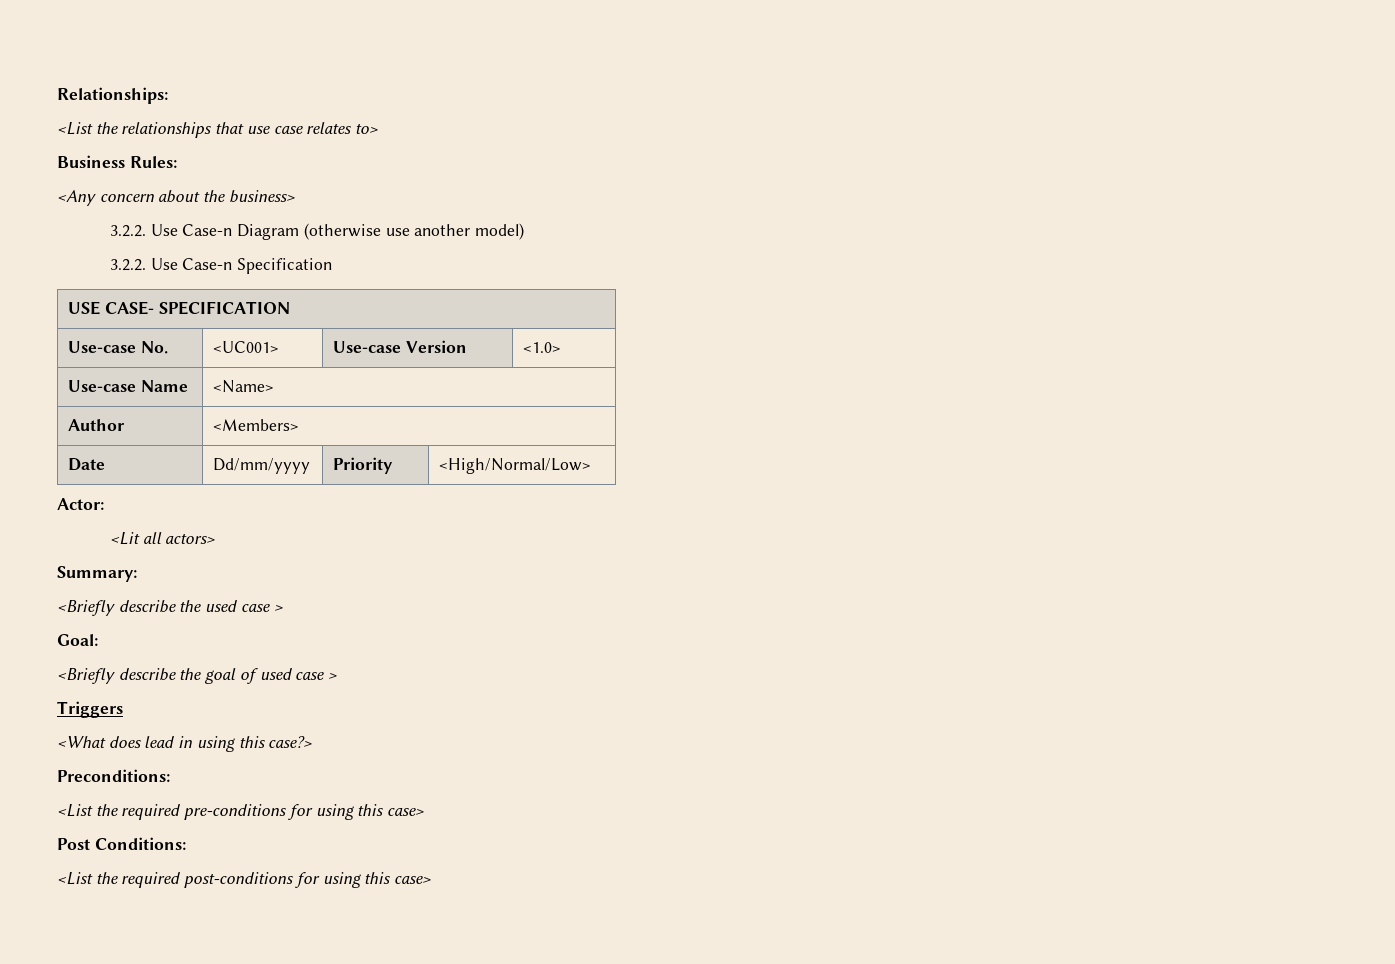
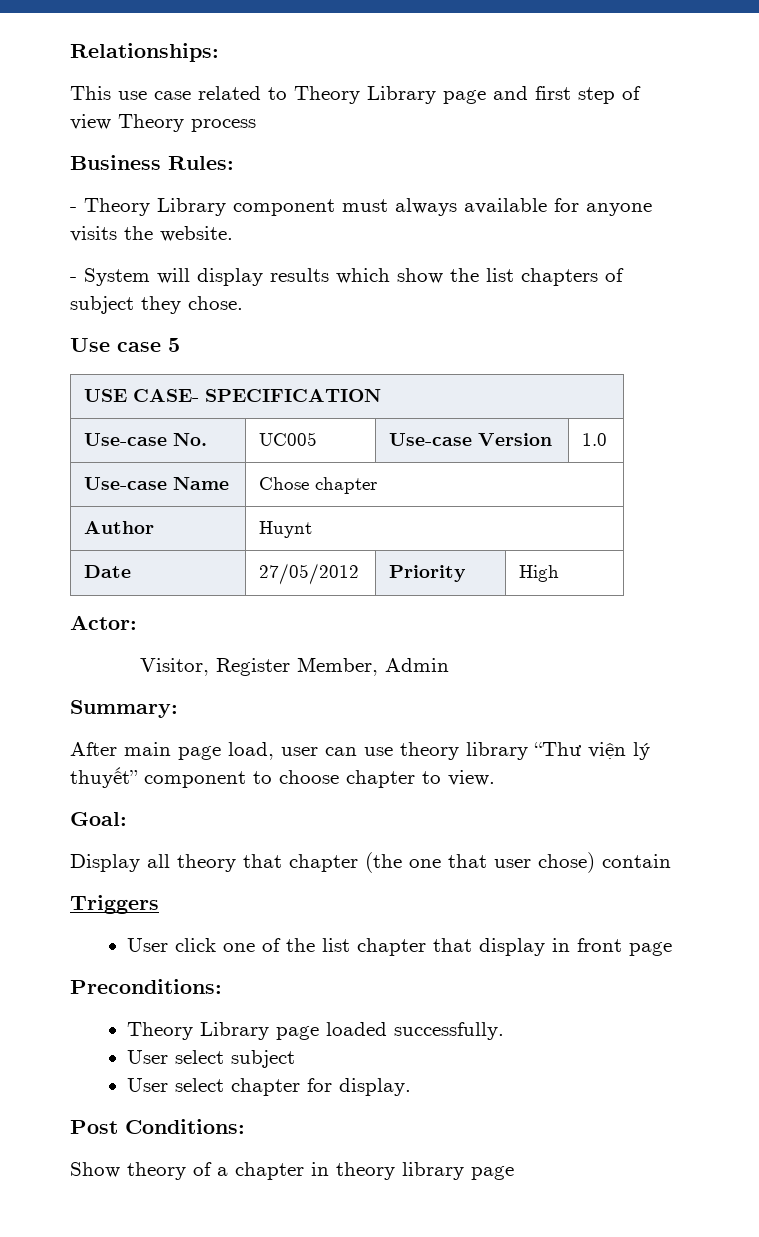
- <List the relationships that use case relates to>
+ This use case related to Theory Library page and first step of view Theory process
  Business Rules:
- <Any concern about the business>
- 3.2.2. Use Case-n Diagram (otherwise use another model)
- 3.2.2. Use Case-n Specification
+ - Theory Library component must always available for anyone visits the website.
+ - System will display results which show the list chapters of subject they chose.
+ Use case 5
- Use-case No. | <UC001> | Use-case Version | <1.0>
+ Use-case No. | UC005 | Use-case Version | 1.0
- Use-case Name | <Name>
+ Use-case Name | Chose chapter
- Author | <Members>
+ Author | Huynt
- Date | Dd/mm/yyyy | Priority | <High/Normal/Low>
+ Date | 27/05/2012 | Priority | High
- <Lit all actors>
+ Visitor, Register Member, Admin
  Summary:
- <Briefly describe the used case >
+ After main page load, user can use theory library “Thư viện lý thuyết” component to choose chapter to view.
  Goal:
- <Briefly describe the goal of used case >
+ Display all theory that chapter (the one that user chose) contain
  Triggers
- <What does lead in using this case?>
+ User click one of the list chapter that display in front page
  Preconditions:
- <List the required pre-conditions for using this case>
+ Theory Library page loaded successfully.
+ User select subject
+ User select chapter for display.
  Post Conditions:
- <List the required post-conditions for using this case>
+ Show theory of a chapter in theory library page

